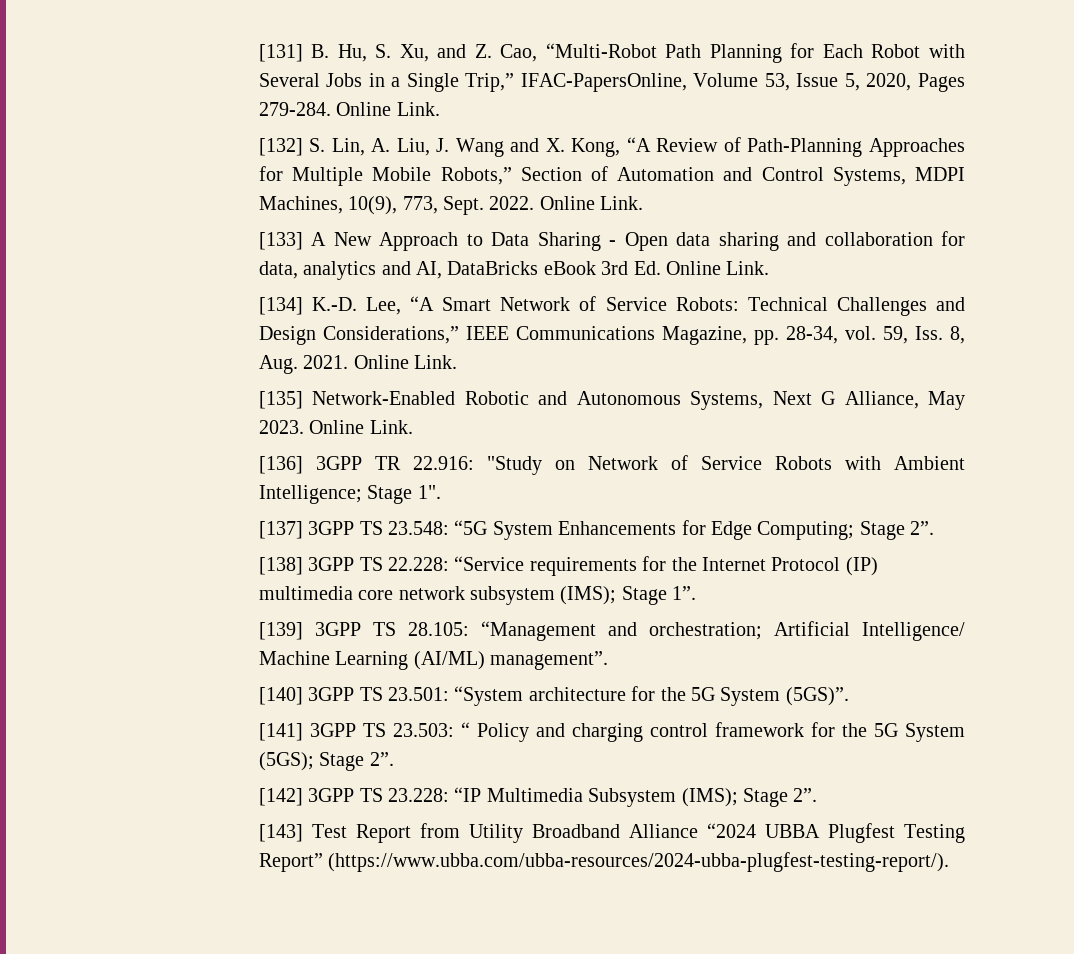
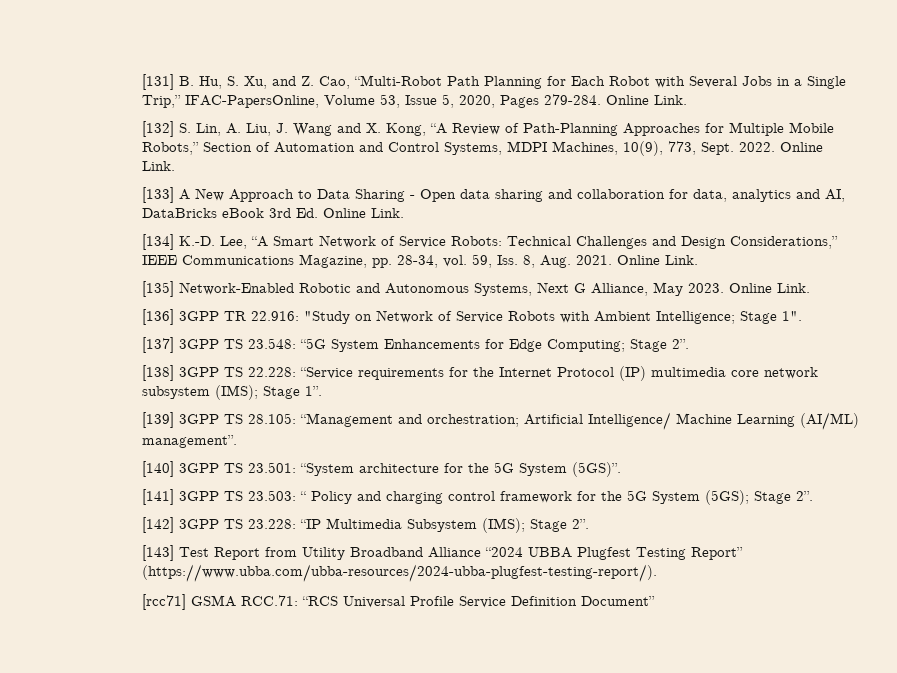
+ [rcc71] GSMA RCC.71: “RCS Universal Profile Service Definition Document”

